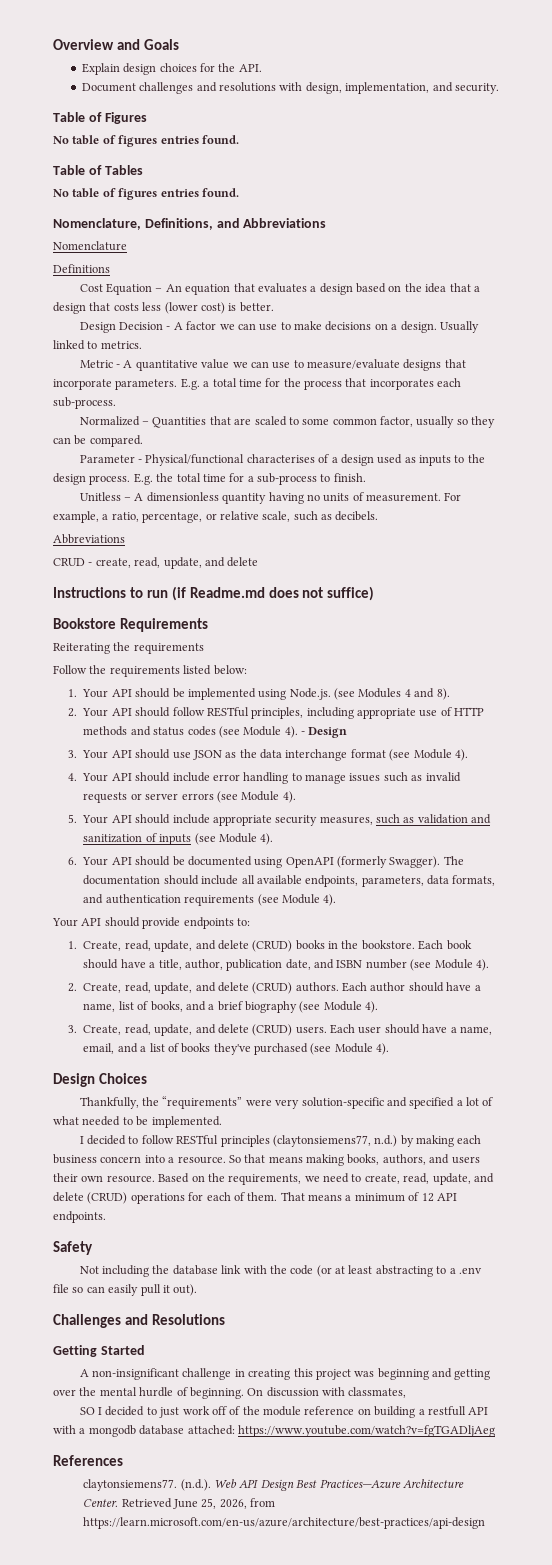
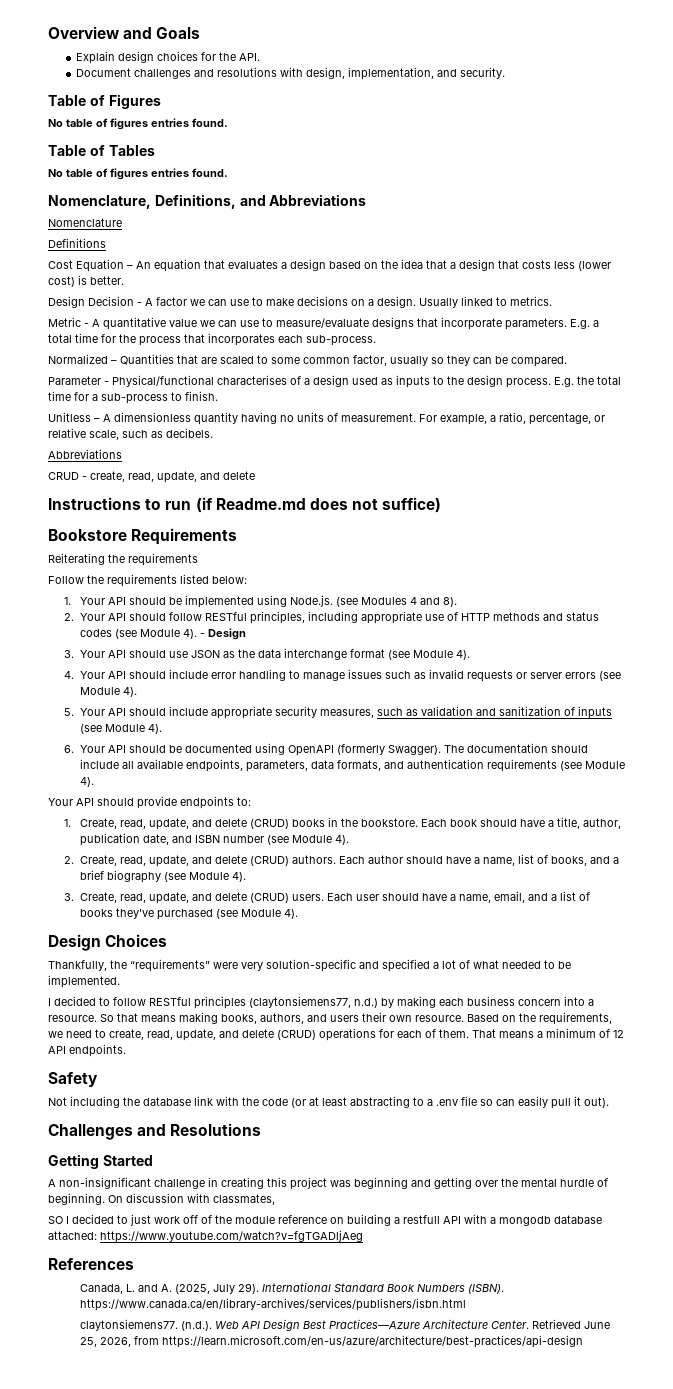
+ Canada, L. and A. (2025, July 29). International Standard Book Numbers (ISBN). https://www.canada.ca/en/library-archives/services/publishers/isbn.html

